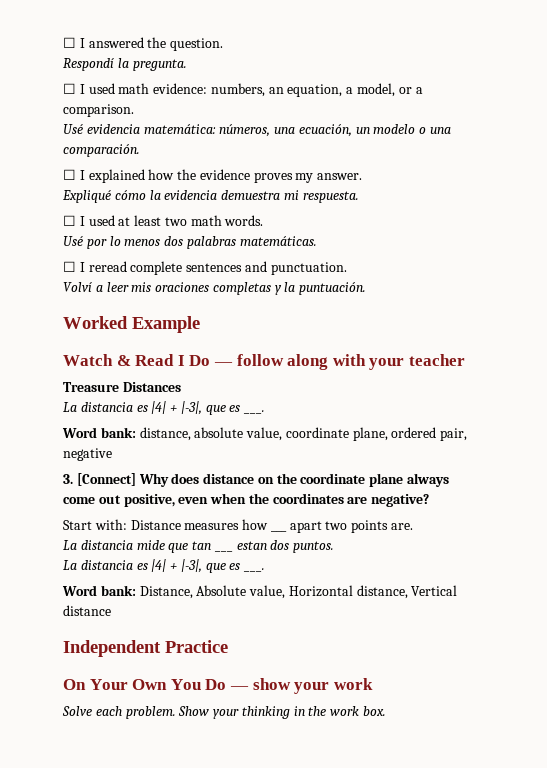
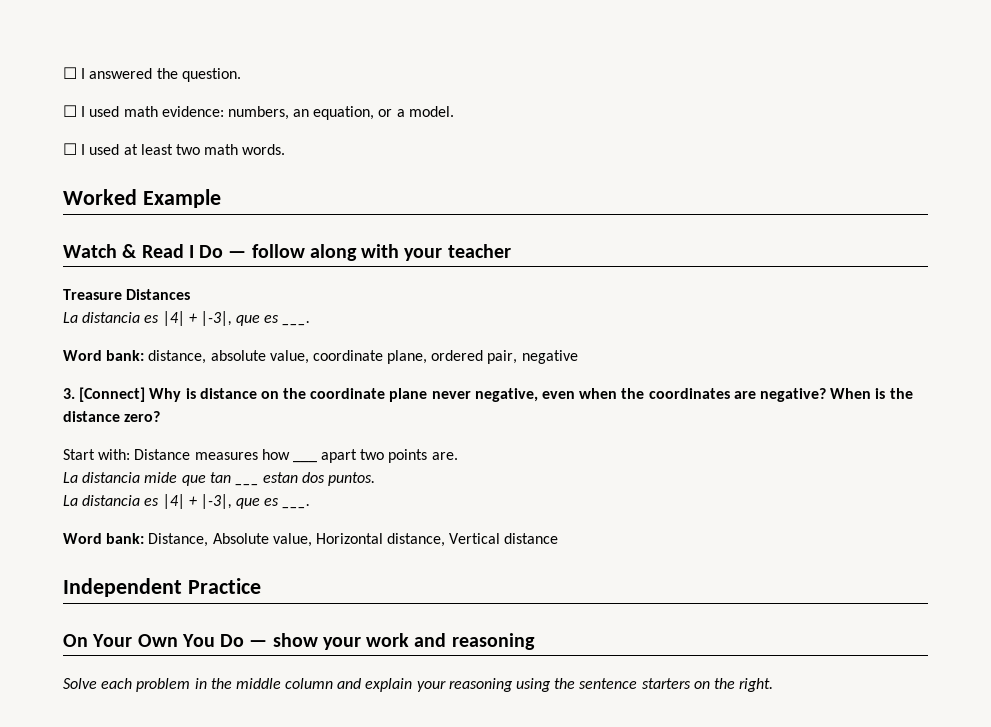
- Respondí la pregunta.
- ☐ I used math evidence: numbers, an equation, a model, or a comparison.
- Usé evidencia matemática: números, una ecuación, un modelo o una comparación.
- ☐ I explained how the evidence proves my answer.
- Expliqué cómo la evidencia demuestra mi respuesta.
+ ☐ I used math evidence: numbers, an equation, or a model.
- Usé por lo menos dos palabras matemáticas.
- ☐ I reread complete sentences and punctuation.
- Volví a leer mis oraciones completas y la puntuación.
- 3. [Connect] Why does distance on the coordinate plane always come out positive, even when the coordinates are negative?
+ 3. [Connect] Why is distance on the coordinate plane never negative, even when the coordinates are negative? When is the distance zero?
- On Your Own You Do — show your work
+ On Your Own You Do — show your work and reasoning
- Solve each problem. Show your thinking in the work box.
+ Solve each problem in the middle column and explain your reasoning using the sentence starters on the right.

